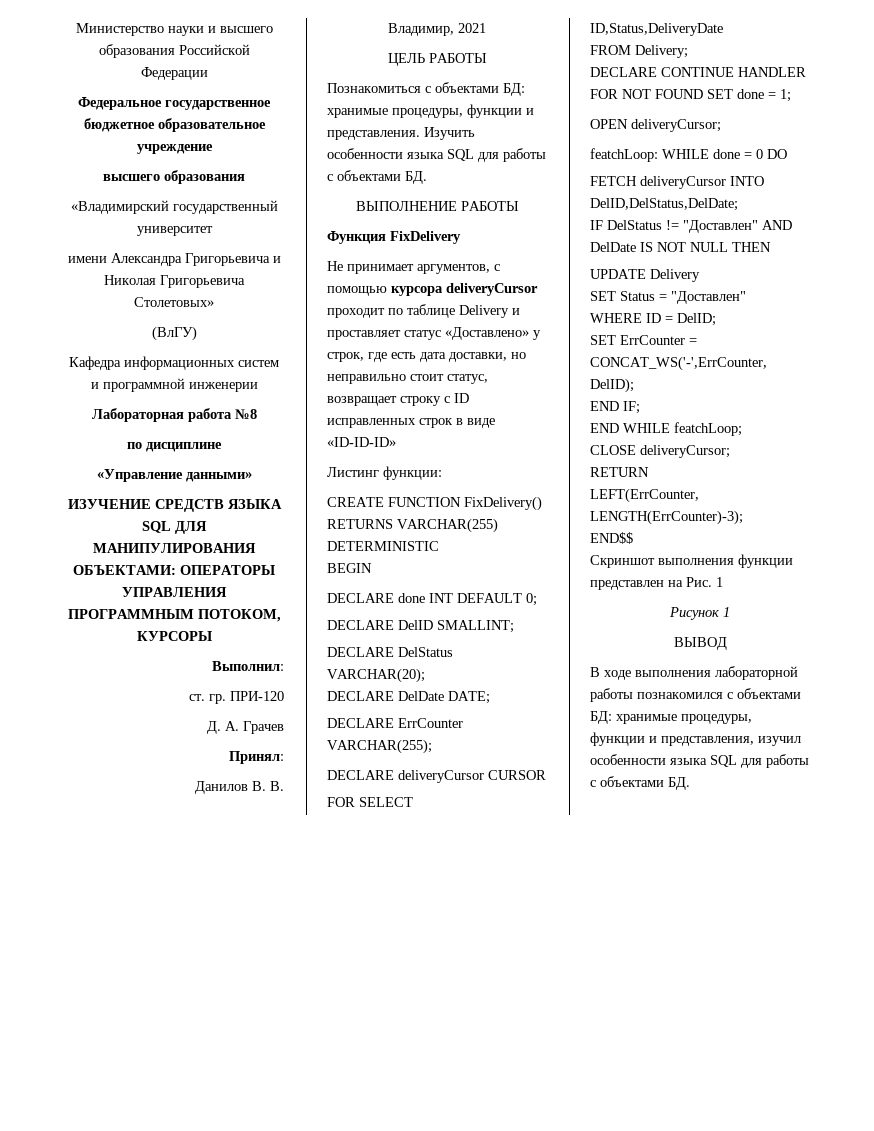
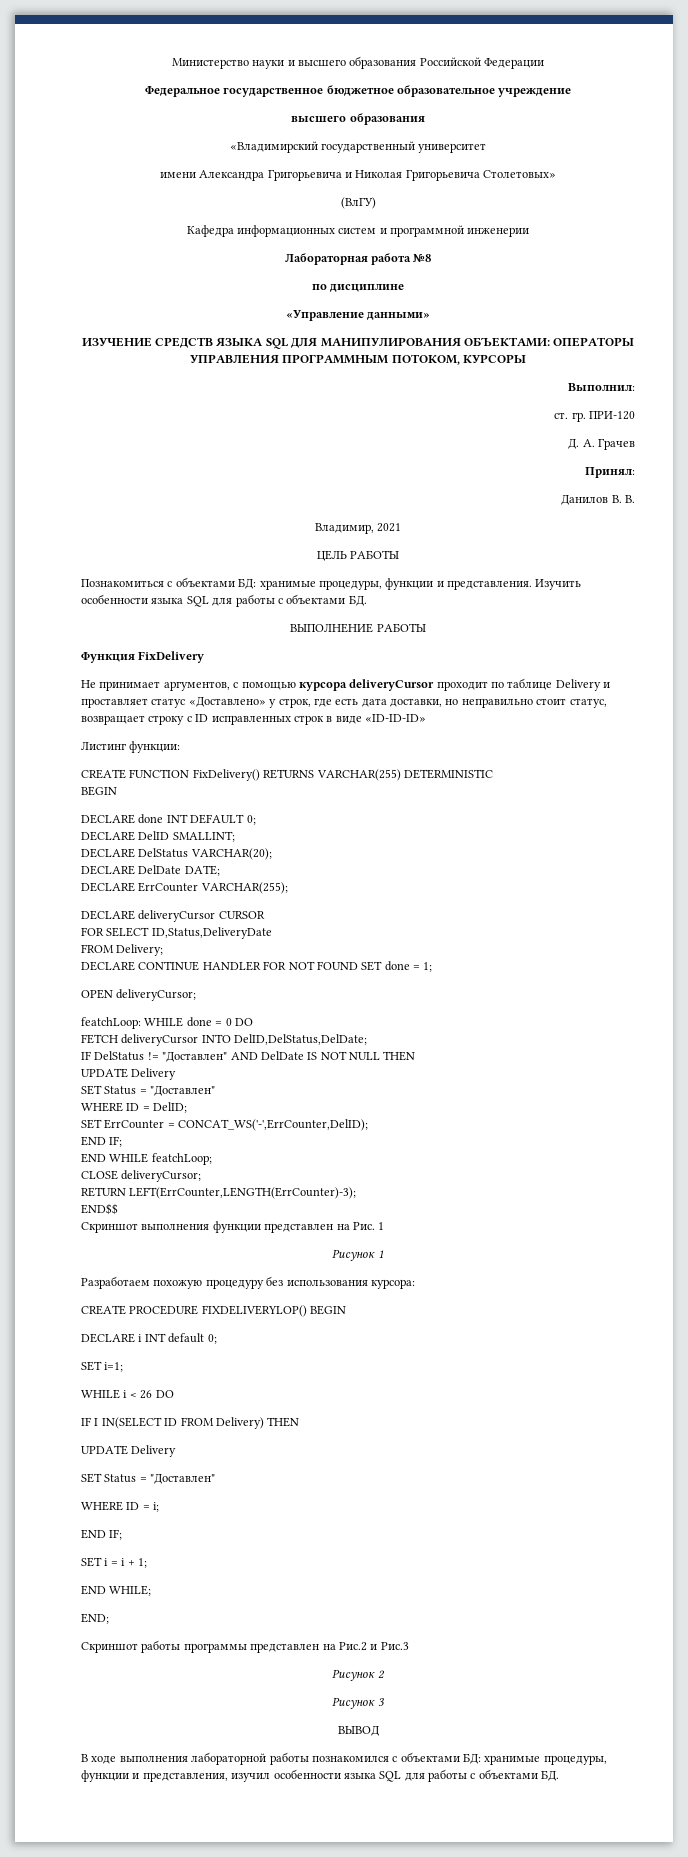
+ Разработаем похожую процедуру без использования курсора:
+ CREATE PROCEDURE FIXDELIVERYLOP() BEGIN
+ DECLARE i INT default 0;
+ SET i=1;
+ WHILE i < 26 DO
+ IF I IN(SELECT ID FROM Delivery) THEN
+ UPDATE Delivery
+ SET Status = "Доставлен"
+ WHERE ID = i;
+ END IF;
+ SET i = i + 1;
+ END WHILE;
+ END;
+ Скриншот работы программы представлен на Рис.2 и Рис.3
+ Рисунок 2
+ Рисунок 3

